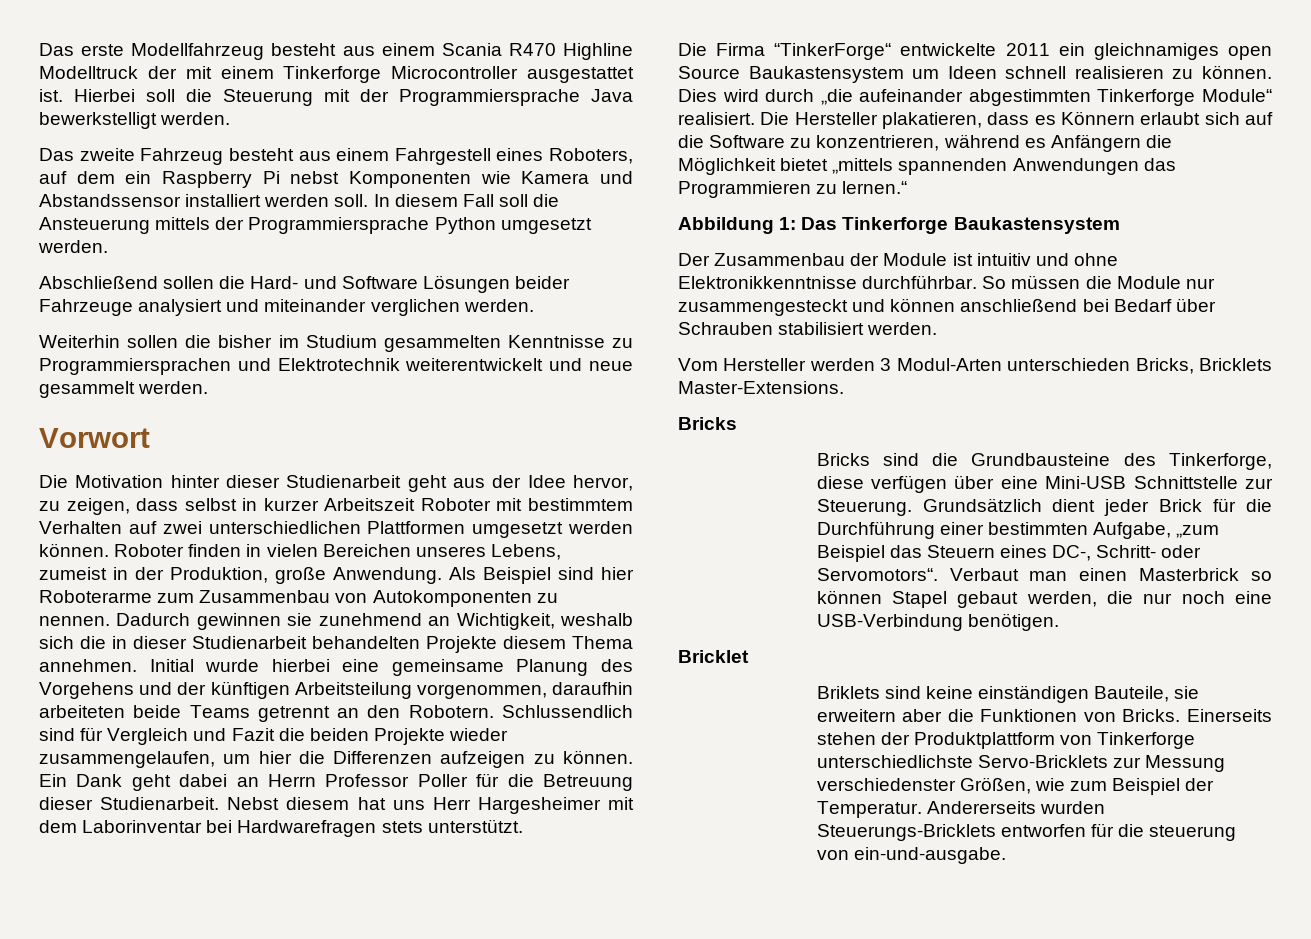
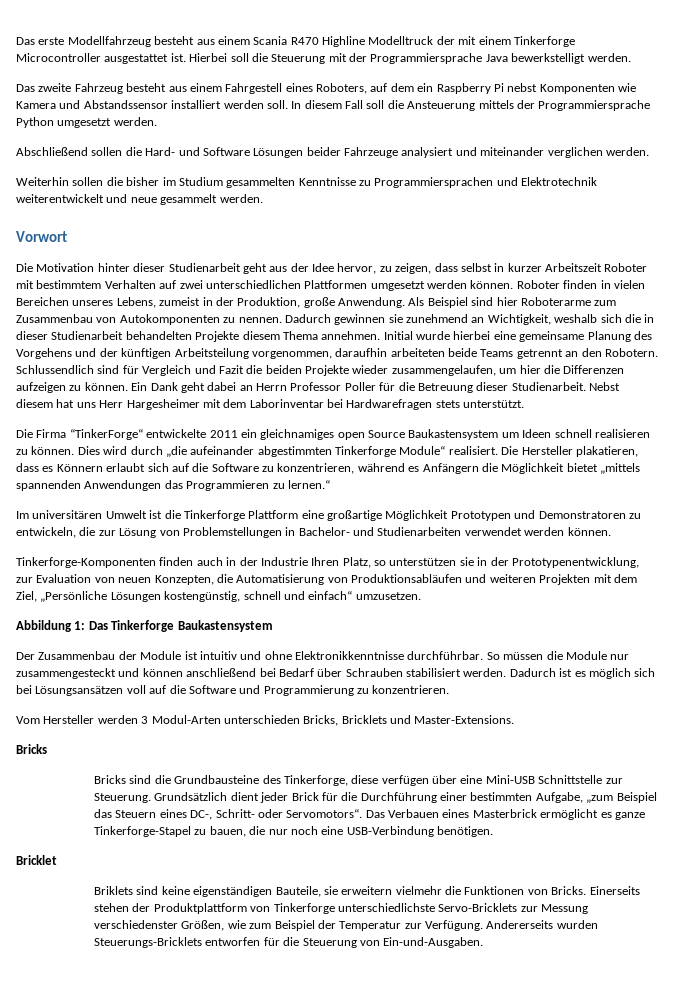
+ Im universitären Umwelt ist die Tinkerforge Plattform eine großartige Möglichkeit Prototypen und Demonstratoren zu entwickeln, die zur Lösung von Problemstellungen in Bachelor- und Studienarbeiten verwendet werden können.
+ Tinkerforge-Komponenten finden auch in der Industrie Ihren Platz, so unterstützen sie in der Prototypenentwicklung, zur Evaluation von neuen Konzepten, die Automatisierung von Produktionsabläufen und weiteren Projekten mit dem Ziel, „Persönliche Lösungen kostengünstig, schnell und einfach“ umzusetzen.
+ Dadurch ist es möglich sich bei Lösungsansätzen voll auf die Software und Programmierung zu konzentrieren.
- Vom Hersteller werden 3 Modul-Arten unterschieden Bricks, Bricklets Master-Extensions.
+ Vom Hersteller werden 3 Modul-Arten unterschieden Bricks, Bricklets und Master-Extensions.
- Verbaut man einen Masterbrick so können Stapel gebaut werden, die nur noch eine USB-Verbindung benötigen.
+ Das Verbauen eines Masterbrick ermöglicht es ganze Tinkerforge-Stapel zu bauen, die nur noch eine USB-Verbindung benötigen.
- Briklets sind keine einständigen Bauteile, sie erweitern aber die Funktionen von Bricks.
+ Briklets sind keine eigenständigen Bauteile, sie erweitern vielmehr die Funktionen von Bricks.
- Einerseits stehen der Produktplattform von Tinkerforge unterschiedlichste Servo-Bricklets zur Messung verschiedenster Größen, wie zum Beispiel der Temperatur.
+ Einerseits stehen der Produktplattform von Tinkerforge unterschiedlichste Servo-Bricklets zur Messung verschiedenster Größen, wie zum Beispiel der Temperatur zur Verfügung.
- Andererseits wurden Steuerungs-Bricklets entworfen für die steuerung von ein-und-ausgabe.
+ Andererseits wurden Steuerungs-Bricklets entworfen für die Steuerung von Ein-und-Ausgaben.

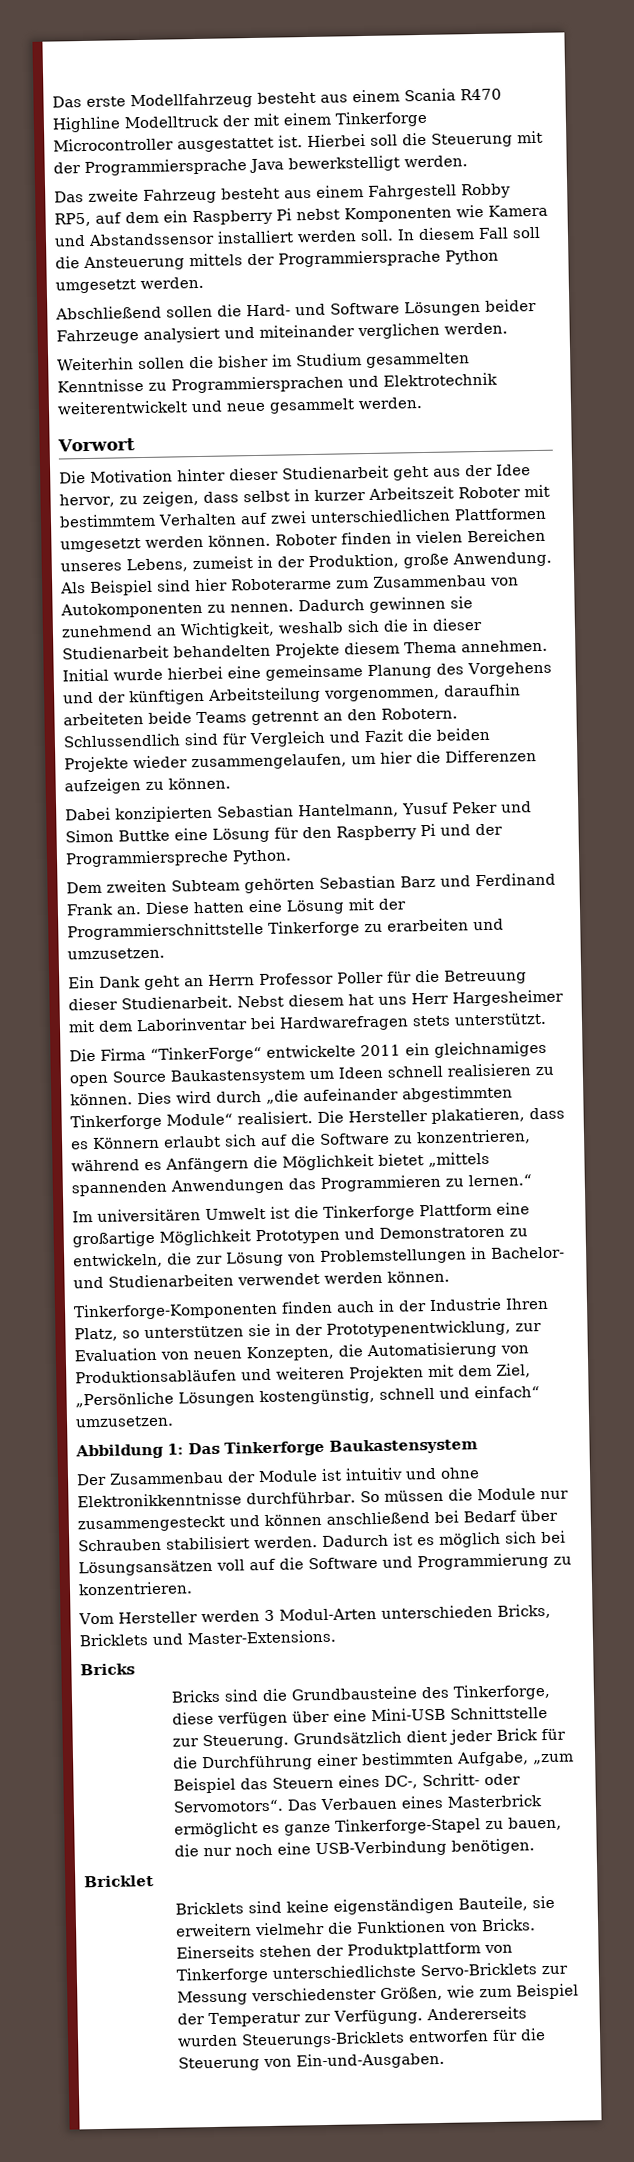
- Das zweite Fahrzeug besteht aus einem Fahrgestell eines Roboters, auf dem ein Raspberry Pi nebst Komponenten wie Kamera und Abstandssensor installiert werden soll.
+ Das zweite Fahrzeug besteht aus einem Fahrgestell Robby RP5, auf dem ein Raspberry Pi nebst Komponenten wie Kamera und Abstandssensor installiert werden soll.
- Schlussendlich sind für Vergleich und Fazit die beiden Projekte wieder zusammengelaufen, um hier die Differenzen aufzeigen zu können. Ein Dank geht dabei an Herrn Professor Poller für die Betreuung dieser Studienarbeit.
+ Schlussendlich sind für Vergleich und Fazit die beiden Projekte wieder zusammengelaufen, um hier die Differenzen aufzeigen zu können.
+ Dabei konzipierten Sebastian Hantelmann, Yusuf Peker und Simon Buttke eine Lösung für den Raspberry Pi und der Programmierspreche Python.
+ Dem zweiten Subteam gehörten Sebastian Barz und Ferdinand Frank an. Diese hatten eine Lösung mit der Programmierschnittstelle Tinkerforge zu erarbeiten und umzusetzen.
+ Ein Dank geht an Herrn Professor Poller für die Betreuung dieser Studienarbeit.
- Briklets sind keine eigenständigen Bauteile, sie erweitern vielmehr die Funktionen von Bricks.
+ Bricklets sind keine eigenständigen Bauteile, sie erweitern vielmehr die Funktionen von Bricks.

